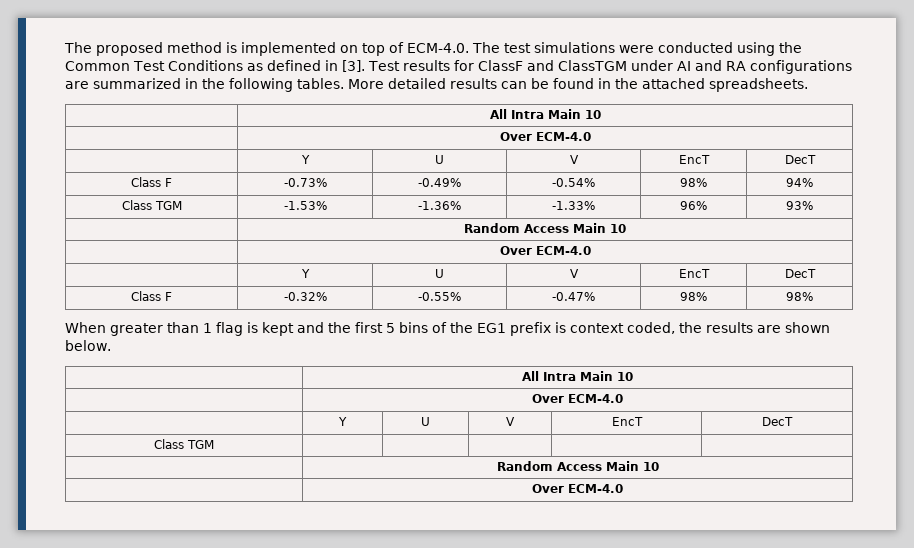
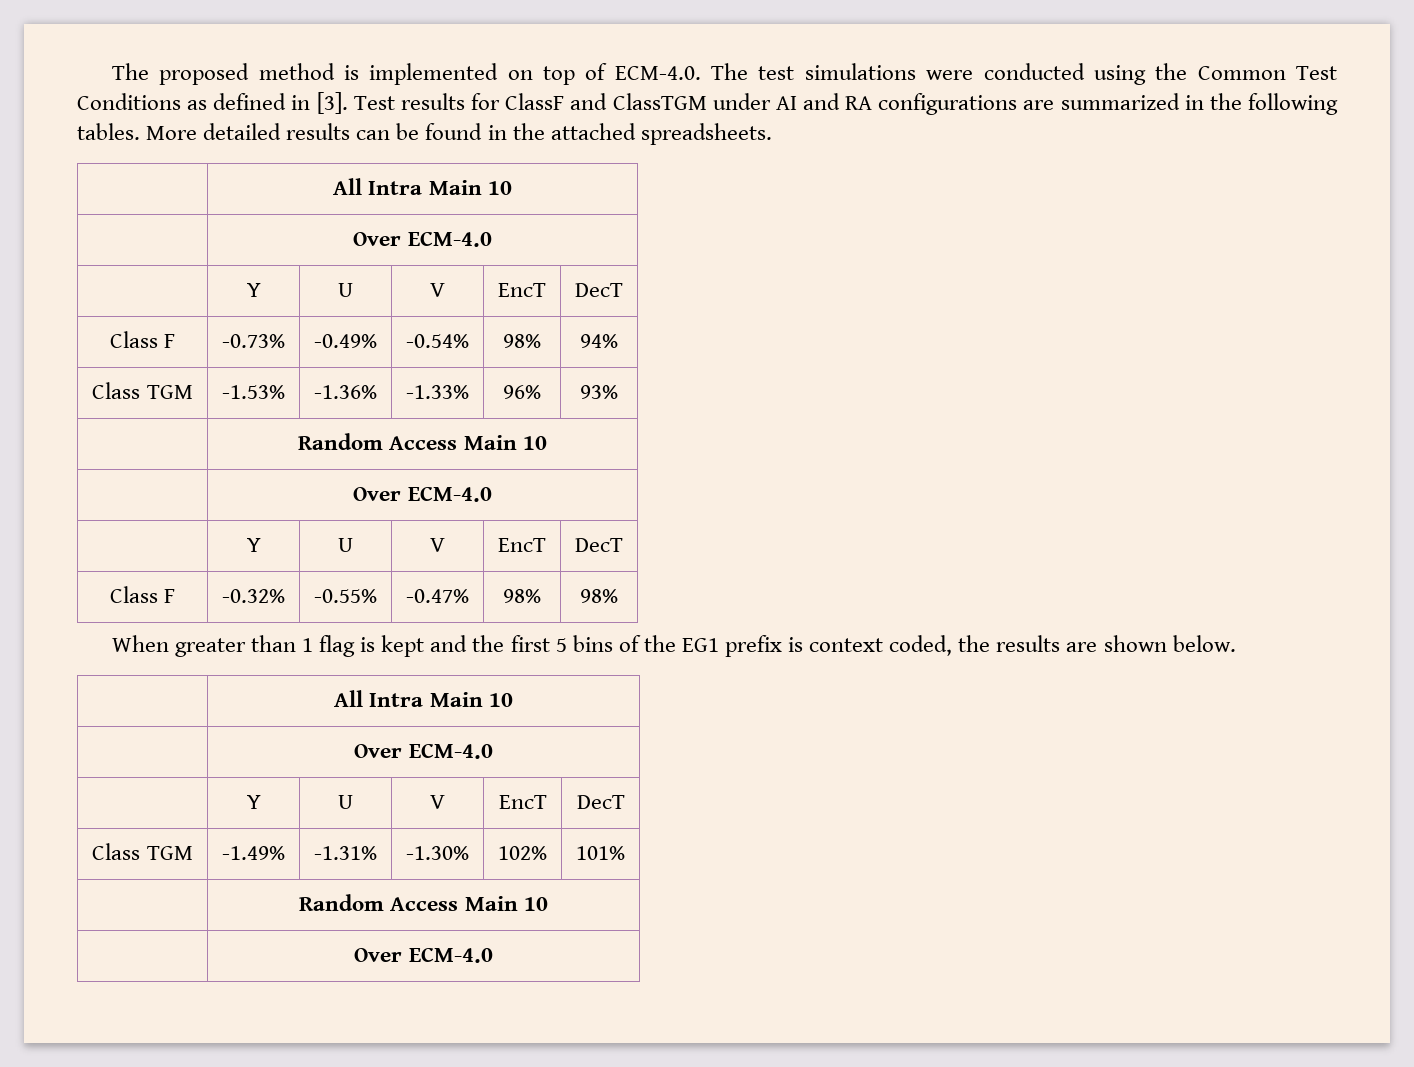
- Class TGM | | | | |
+ Class TGM | -1.49% | -1.31% | -1.30% | 102% | 101%

